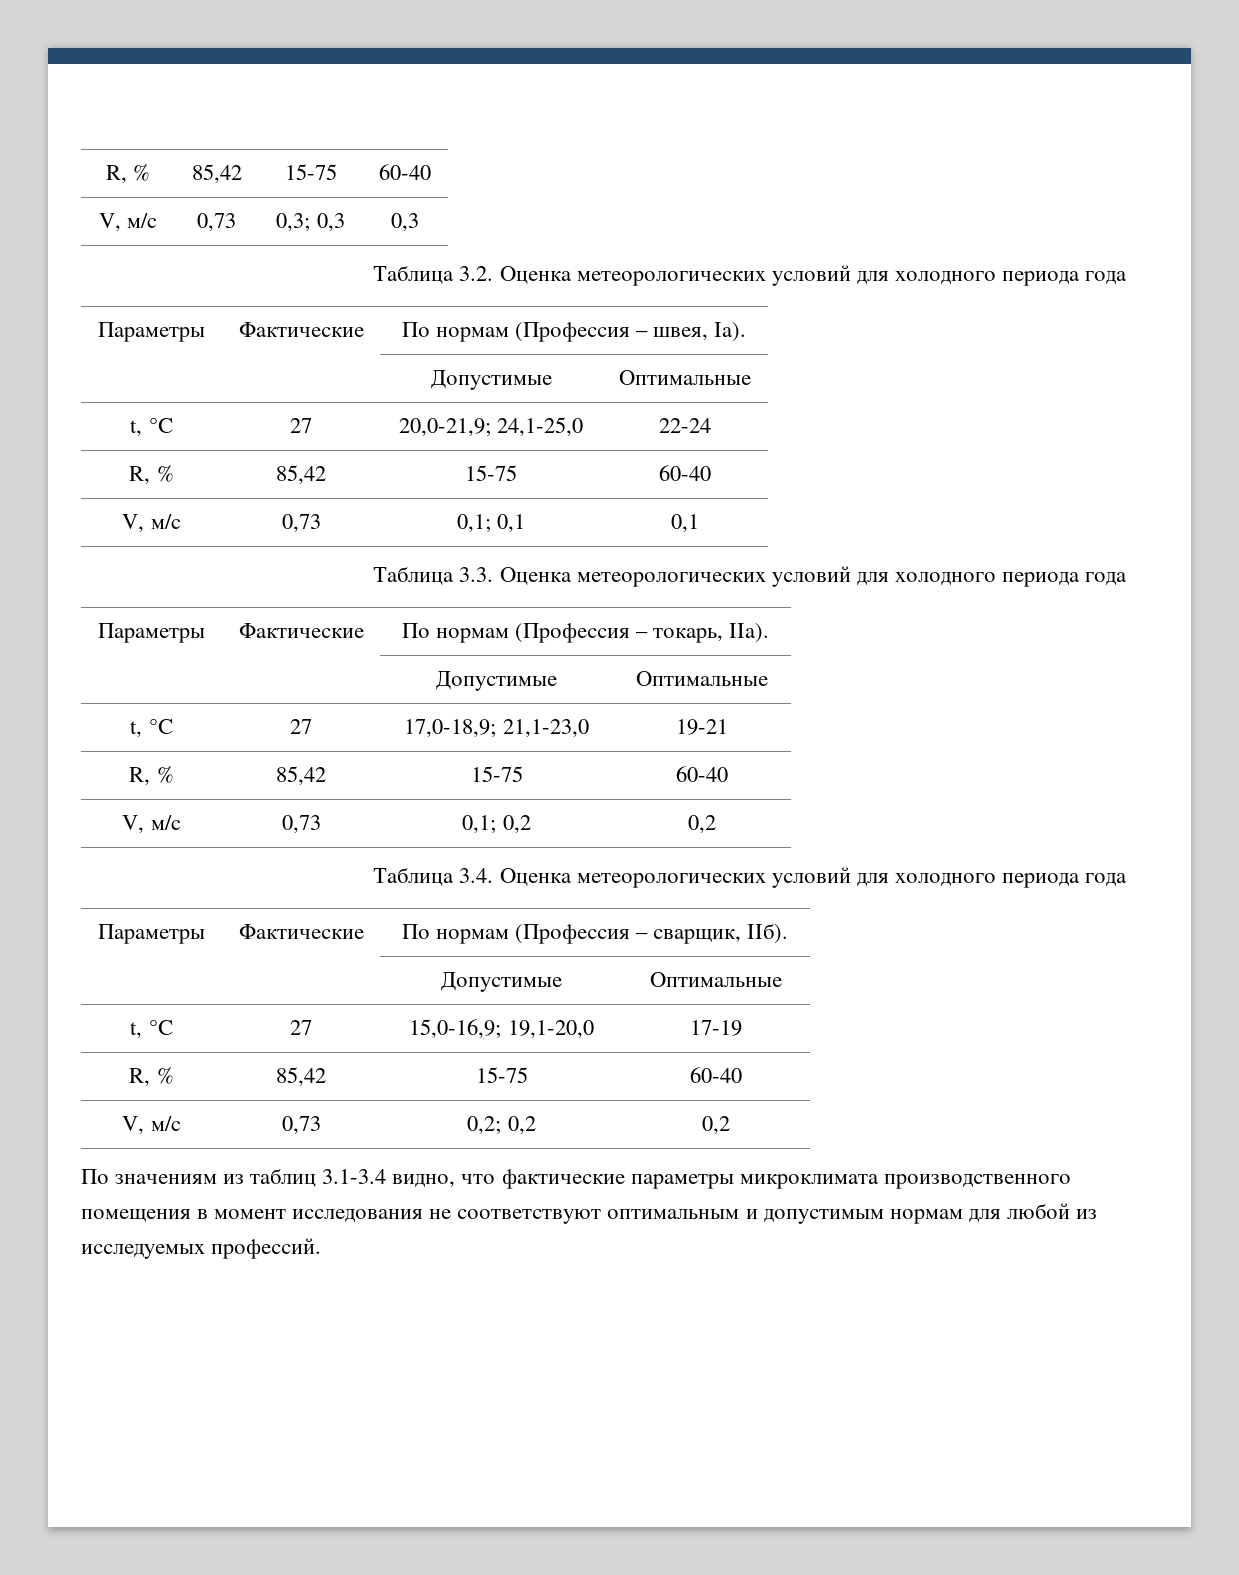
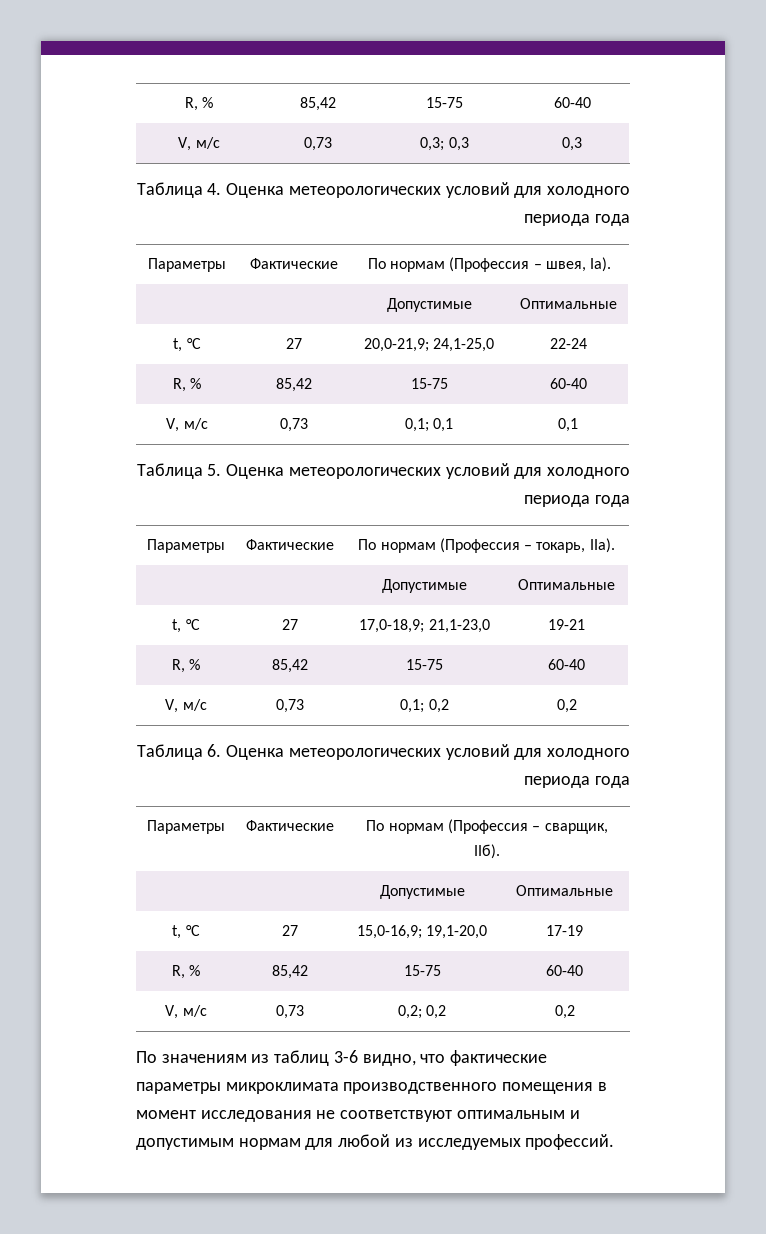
- Таблица 3.2. Оценка метеорологических условий для холодного периода года
+ Таблица 4. Оценка метеорологических условий для холодного периода года
- Таблица 3.3. Оценка метеорологических условий для холодного периода года
+ Таблица 5. Оценка метеорологических условий для холодного периода года
- Таблица 3.4. Оценка метеорологических условий для холодного периода года
+ Таблица 6. Оценка метеорологических условий для холодного периода года
- По значениям из таблиц 3.1-3.4 видно, что фактические параметры микроклимата производственного помещения в момент исследования не соответствуют оптимальным и допустимым нормам для любой из исследуемых профессий.
+ По значениям из таблиц 3-6 видно, что фактические параметры микроклимата производственного помещения в момент исследования не соответствуют оптимальным и допустимым нормам для любой из исследуемых профессий.

